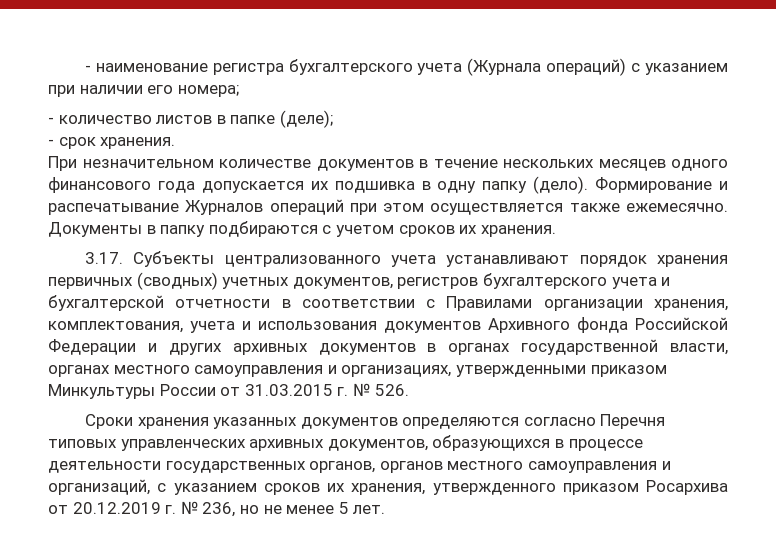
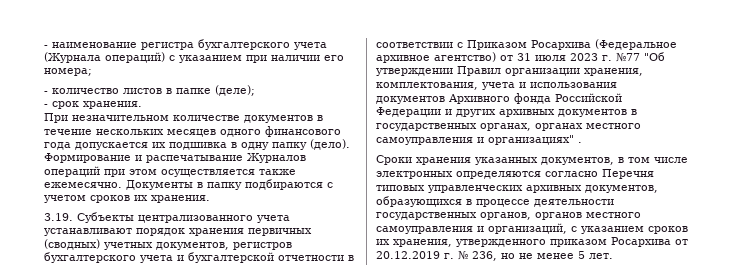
- 3.17. Субъекты централизованного учета устанавливают порядок хранения первичных (сводных) учетных документов, регистров бухгалтерского учета и бухгалтерской отчетности в соответствии с Правилами организации хранения, комплектования, учета и использования документов Архивного фонда Российской Федерации и других архивных документов в органах государственной власти, органах местного самоуправления и организациях, утвержденными приказом Минкультуры России от 31.03.2015 г. № 526.
- Сроки хранения указанных документов определяются согласно Перечня типовых управленческих архивных документов, образующихся в процессе деятельности государственных органов, органов местного самоуправления и организаций, с указанием сроков их хранения, утвержденного приказом Росархива от 20.12.2019 г. № 236, но не менее 5 лет.
+ 3.19. Субъекты централизованного учета устанавливают порядок хранения первичных (сводных) учетных документов, регистров бухгалтерского учета и бухгалтерской отчетности в соответствии с Приказом Росархива (Федеральное архивное агентство) от 31 июля 2023 г. №77 "Об утверждении Правил организации хранения, комплектования, учета и использования документов Архивного фонда Российской Федерации и других архивных документов в государственных органах, органах местного самоуправления и организациях" .
+ Сроки хранения указанных документов, в том числе электронных определяются согласно Перечня типовых управленческих архивных документов, образующихся в процессе деятельности государственных органов, органов местного самоуправления и организаций, с указанием сроков их хранения, утвержденного приказом Росархива от 20.12.2019 г. № 236, но не менее 5 лет.

